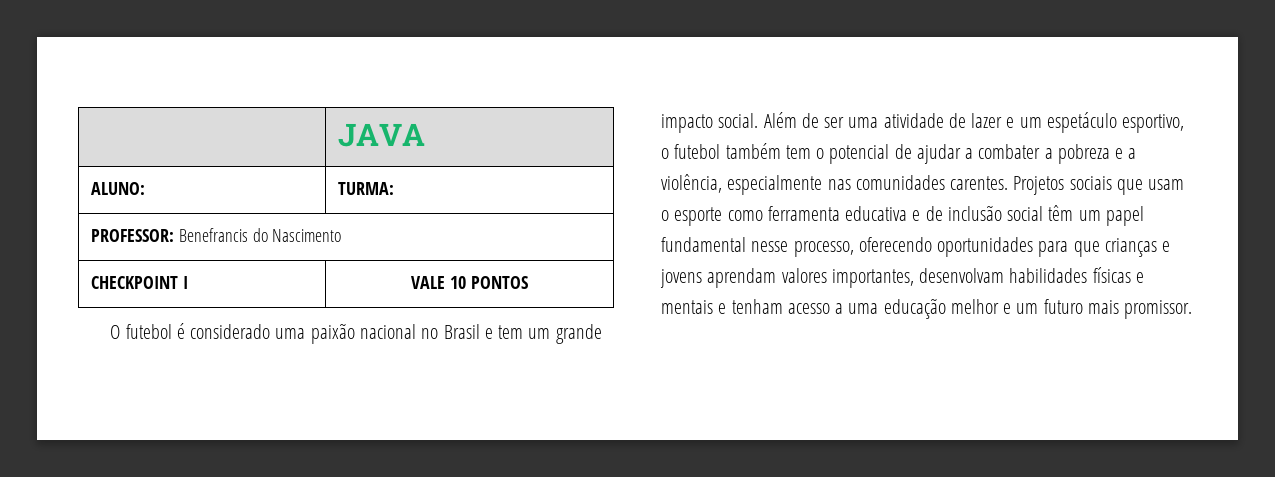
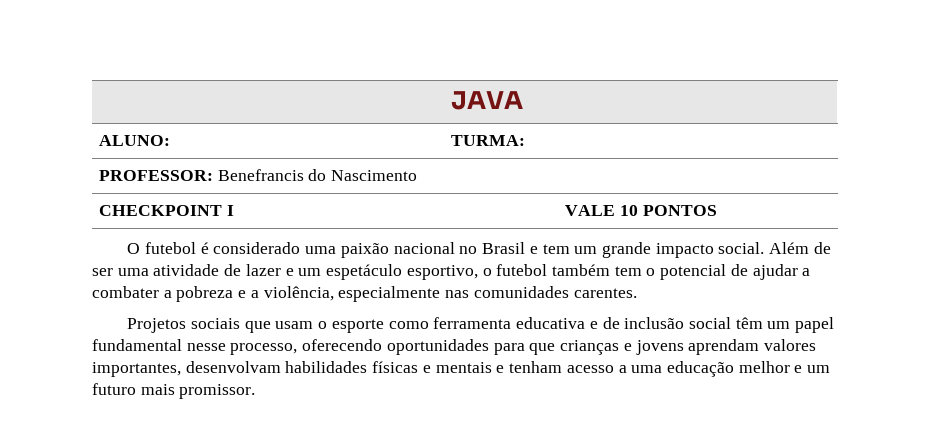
- Além de ser uma atividade de lazer e um espetáculo esportivo, o futebol também tem o potencial de ajudar a combater a pobreza e a violência, especialmente nas comunidades carentes. Projetos sociais que usam o esporte como ferramenta educativa e de inclusão social têm um papel fundamental nesse processo, oferecendo oportunidades para que crianças e jovens aprendam valores importantes, desenvolvam habilidades físicas e mentais e tenham acesso a uma educação melhor e um futuro mais promissor.
+ Além de ser uma atividade de lazer e um espetáculo esportivo, o futebol também tem o potencial de ajudar a combater a pobreza e a violência, especialmente nas comunidades carentes.
+ Projetos sociais que usam o esporte como ferramenta educativa e de inclusão social têm um papel fundamental nesse processo, oferecendo oportunidades para que crianças e jovens aprendam valores importantes, desenvolvam habilidades físicas e mentais e tenham acesso a uma educação melhor e um futuro mais promissor.

